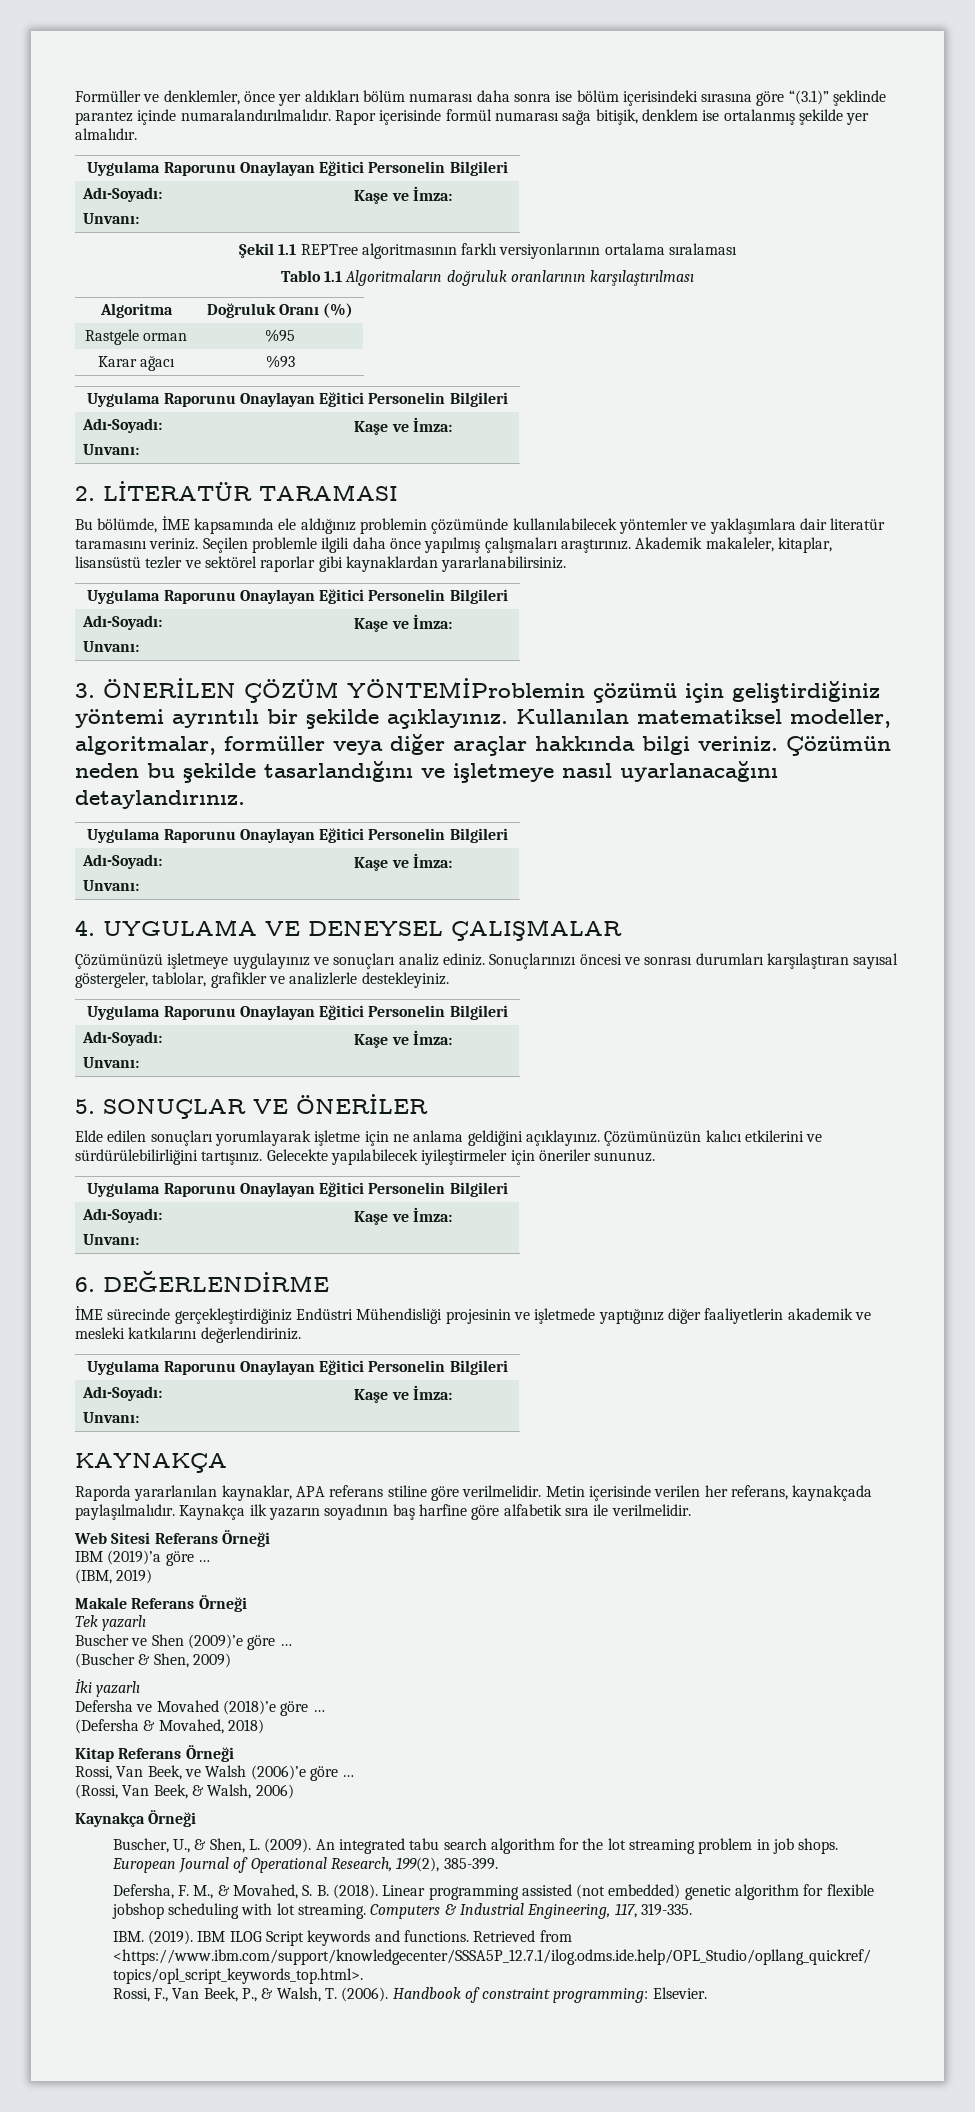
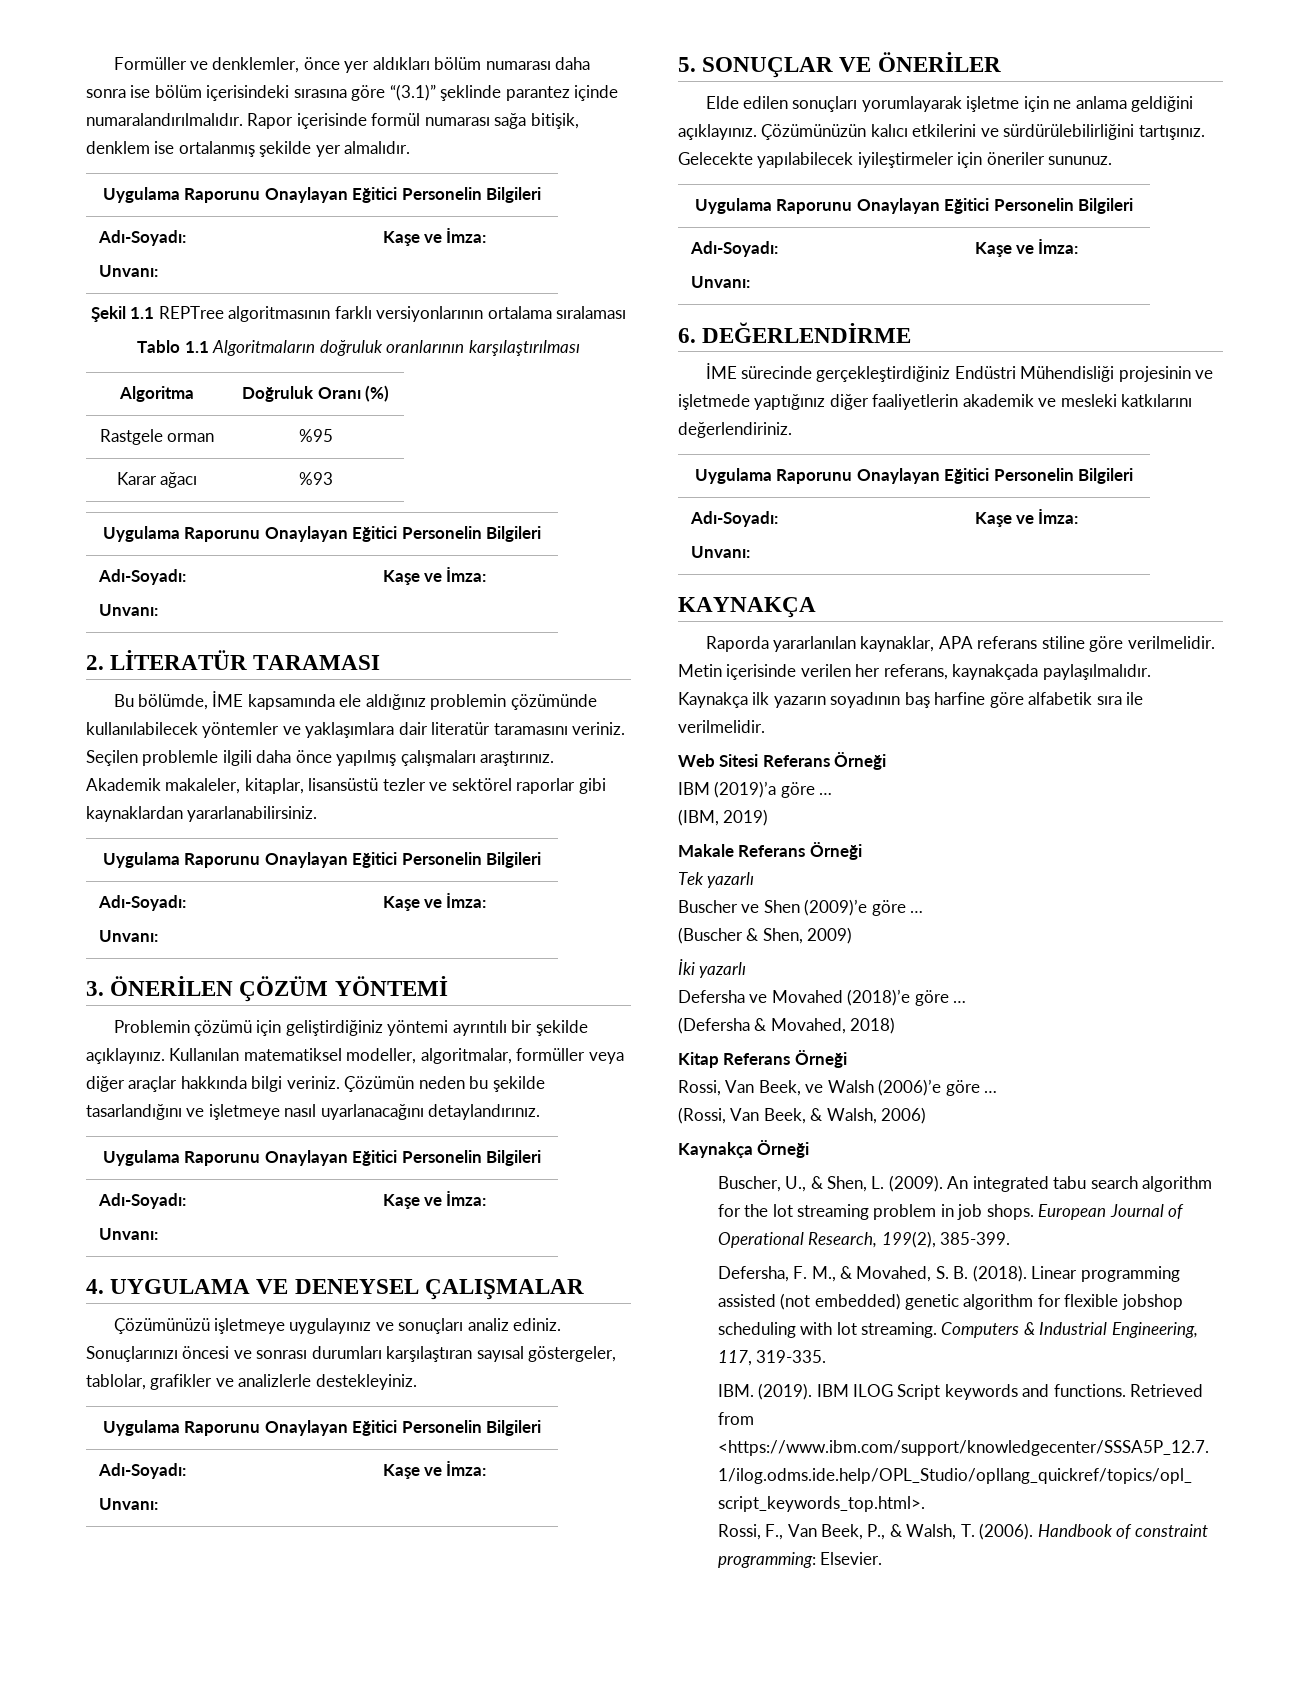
- 3. ÖNERİLEN ÇÖZÜM YÖNTEMİProblemin çözümü için geliştirdiğiniz yöntemi ayrıntılı bir şekilde açıklayınız.
+ 3. ÖNERİLEN ÇÖZÜM YÖNTEMİ
+ Problemin çözümü için geliştirdiğiniz yöntemi ayrıntılı bir şekilde açıklayınız.

